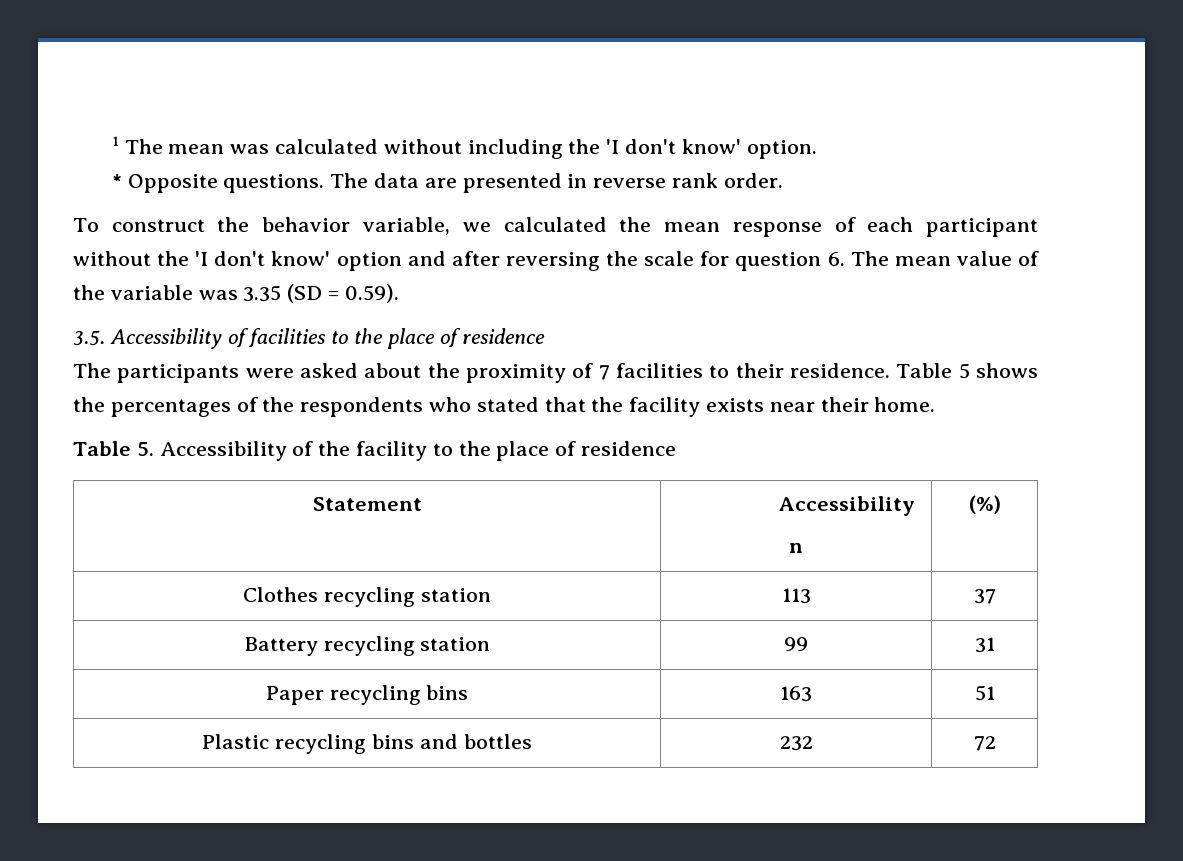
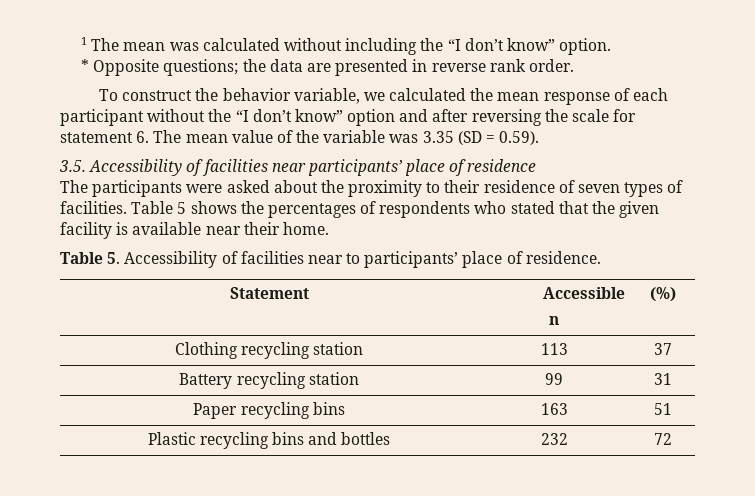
- 1 The mean was calculated without including the 'I don't know' option.
+ 1 The mean was calculated without including the “I don’t know” option.
- * Opposite questions. The data are presented in reverse rank order.
+ * Opposite questions; the data are presented in reverse rank order.
- To construct the behavior variable, we calculated the mean response of each participant without the 'I don't know' option and after reversing the scale for question 6. The mean value of the variable was 3.35 (SD = 0.59).
+ To construct the behavior variable, we calculated the mean response of each participant without the “I don’t know” option and after reversing the scale for statement 6. The mean value of the variable was 3.35 (SD = 0.59).
- 3.5. Accessibility of facilities to the place of residence
+ 3.5. Accessibility of facilities near participants’ place of residence
- The participants were asked about the proximity of 7 facilities to their residence.
+ The participants were asked about the proximity to their residence of seven types of facilities.
- Table 5 shows the percentages of the respondents who stated that the facility exists near their home.
+ Table 5 shows the percentages of respondents who stated that the given facility is available near their home.
- Table 5. Accessibility of the facility to the place of residence
+ Table 5. Accessibility of facilities near to participants’ place of residence.
- Statement | Accessibility
+ Statement | Accessible
- Clothes recycling station | 113 | 37
+ Clothing recycling station | 113 | 37

